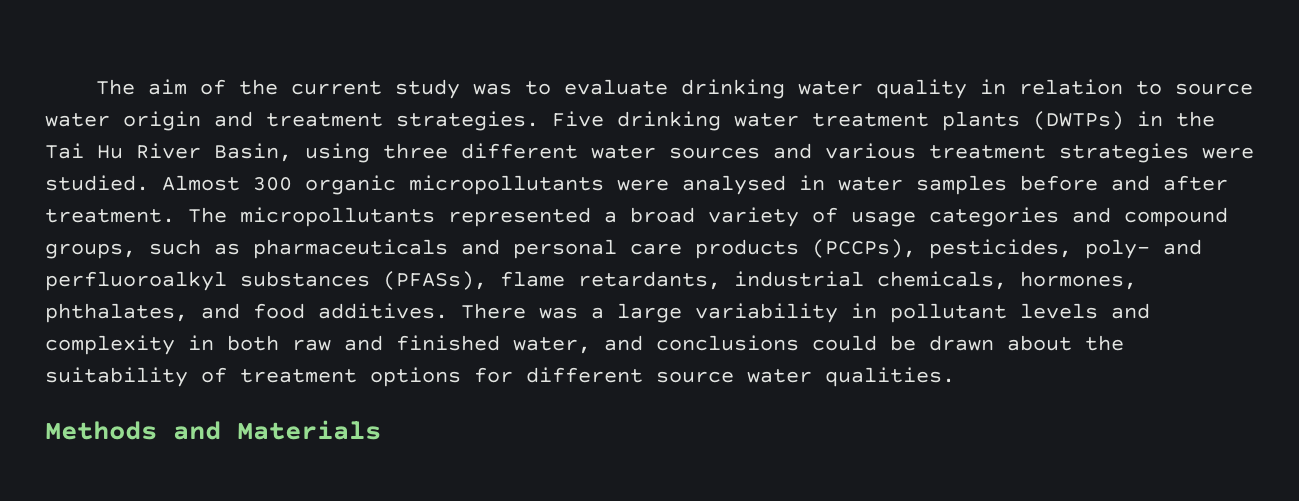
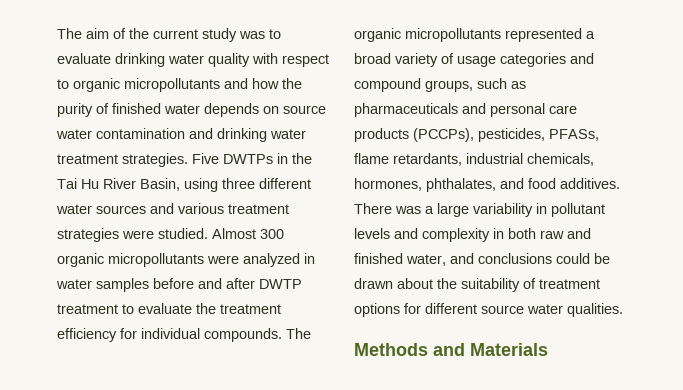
- The aim of the current study was to evaluate drinking water quality in relation to source water origin and treatment strategies. Five drinking water treatment plants (DWTPs) in the Tai Hu River Basin, using three different water sources and various treatment strategies were studied.
+ The aim of the current study was to evaluate drinking water quality with respect to organic micropollutants and how the purity of finished water depends on source water contamination and drinking water treatment strategies. Five DWTPs in the Tai Hu River Basin, using three different water sources and various treatment strategies were studied.
- Almost 300 organic micropollutants were analysed in water samples before and after treatment. The micropollutants represented a broad variety of usage categories and compound groups, such as pharmaceuticals and personal care products (PCCPs), pesticides, poly- and perfluoroalkyl substances (PFASs), flame retardants, industrial chemicals, hormones, phthalates, and food additives.
+ Almost 300 organic micropollutants were analyzed in water samples before and after DWTP treatment to evaluate the treatment efficiency for individual compounds. The organic micropollutants represented a broad variety of usage categories and compound groups, such as pharmaceuticals and personal care products (PCCPs), pesticides, PFASs, flame retardants, industrial chemicals, hormones, phthalates, and food additives.

